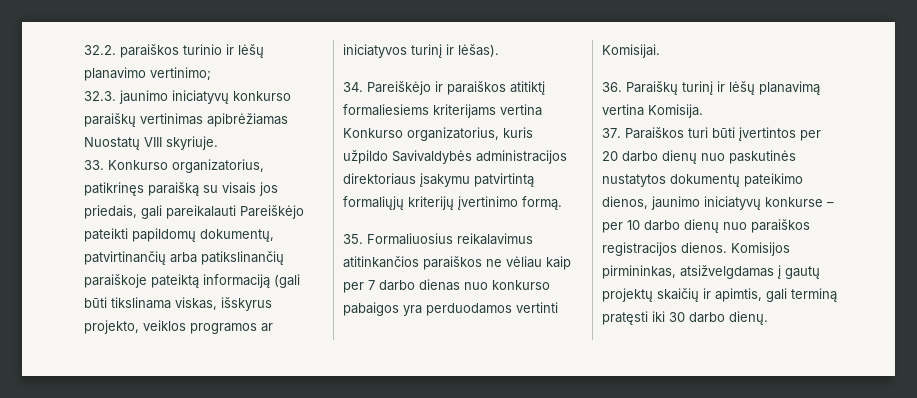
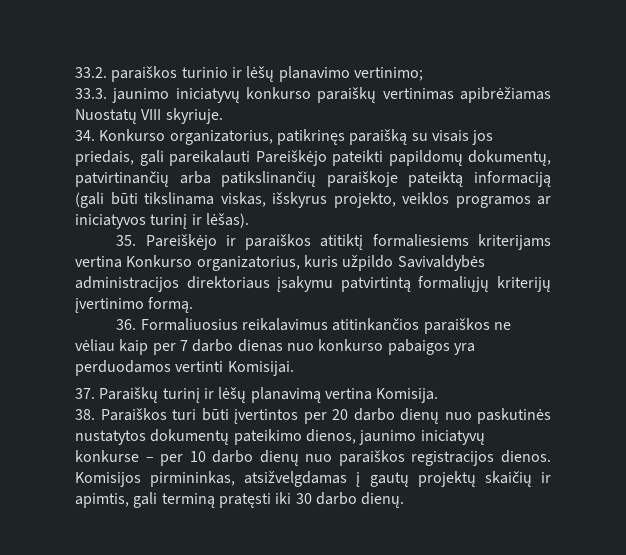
- 32.2. paraiškos turinio ir lėšų planavimo vertinimo;
+ 33.2. paraiškos turinio ir lėšų planavimo vertinimo;
- 32.3. jaunimo iniciatyvų konkurso paraiškų vertinimas apibrėžiamas Nuostatų VIII skyriuje.
+ 33.3. jaunimo iniciatyvų konkurso paraiškų vertinimas apibrėžiamas Nuostatų VIII skyriuje.
- 33. Konkurso organizatorius, patikrinęs paraišką su visais jos priedais, gali pareikalauti Pareiškėjo pateikti papildomų dokumentų, patvirtinančių arba patikslinančių paraiškoje pateiktą informaciją (gali būti tikslinama viskas, išskyrus projekto, veiklos programos ar iniciatyvos turinį ir lėšas).
+ 34. Konkurso organizatorius, patikrinęs paraišką su visais jos priedais, gali pareikalauti Pareiškėjo pateikti papildomų dokumentų, patvirtinančių arba patikslinančių paraiškoje pateiktą informaciją (gali būti tikslinama viskas, išskyrus projekto, veiklos programos ar iniciatyvos turinį ir lėšas).
- 34. Pareiškėjo ir paraiškos atitiktį formaliesiems kriterijams vertina Konkurso organizatorius, kuris užpildo Savivaldybės administracijos direktoriaus įsakymu patvirtintą formaliųjų kriterijų įvertinimo formą.
+ 35. Pareiškėjo ir paraiškos atitiktį formaliesiems kriterijams vertina Konkurso organizatorius, kuris užpildo Savivaldybės administracijos direktoriaus įsakymu patvirtintą formaliųjų kriterijų įvertinimo formą.
- 35. Formaliuosius reikalavimus atitinkančios paraiškos ne vėliau kaip per 7 darbo dienas nuo konkurso pabaigos yra perduodamos vertinti Komisijai.
+ 36. Formaliuosius reikalavimus atitinkančios paraiškos ne vėliau kaip per 7 darbo dienas nuo konkurso pabaigos yra perduodamos vertinti Komisijai.
- 36. Paraiškų turinį ir lėšų planavimą vertina Komisija.
+ 37. Paraiškų turinį ir lėšų planavimą vertina Komisija.
- 37. Paraiškos turi būti įvertintos per 20 darbo dienų nuo paskutinės nustatytos dokumentų pateikimo dienos, jaunimo iniciatyvų konkurse – per 10 darbo dienų nuo paraiškos registracijos dienos.
+ 38. Paraiškos turi būti įvertintos per 20 darbo dienų nuo paskutinės nustatytos dokumentų pateikimo dienos, jaunimo iniciatyvų konkurse – per 10 darbo dienų nuo paraiškos registracijos dienos.

